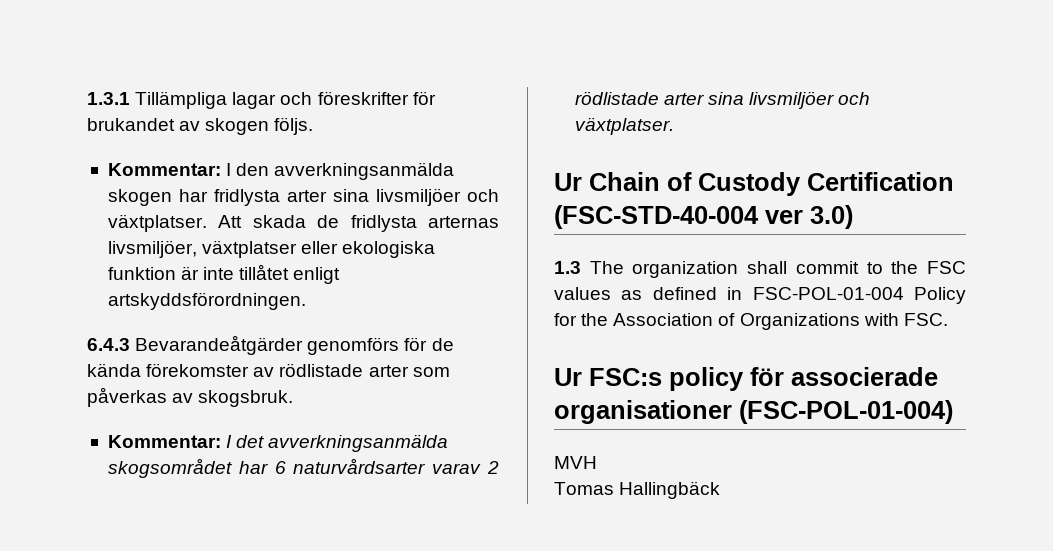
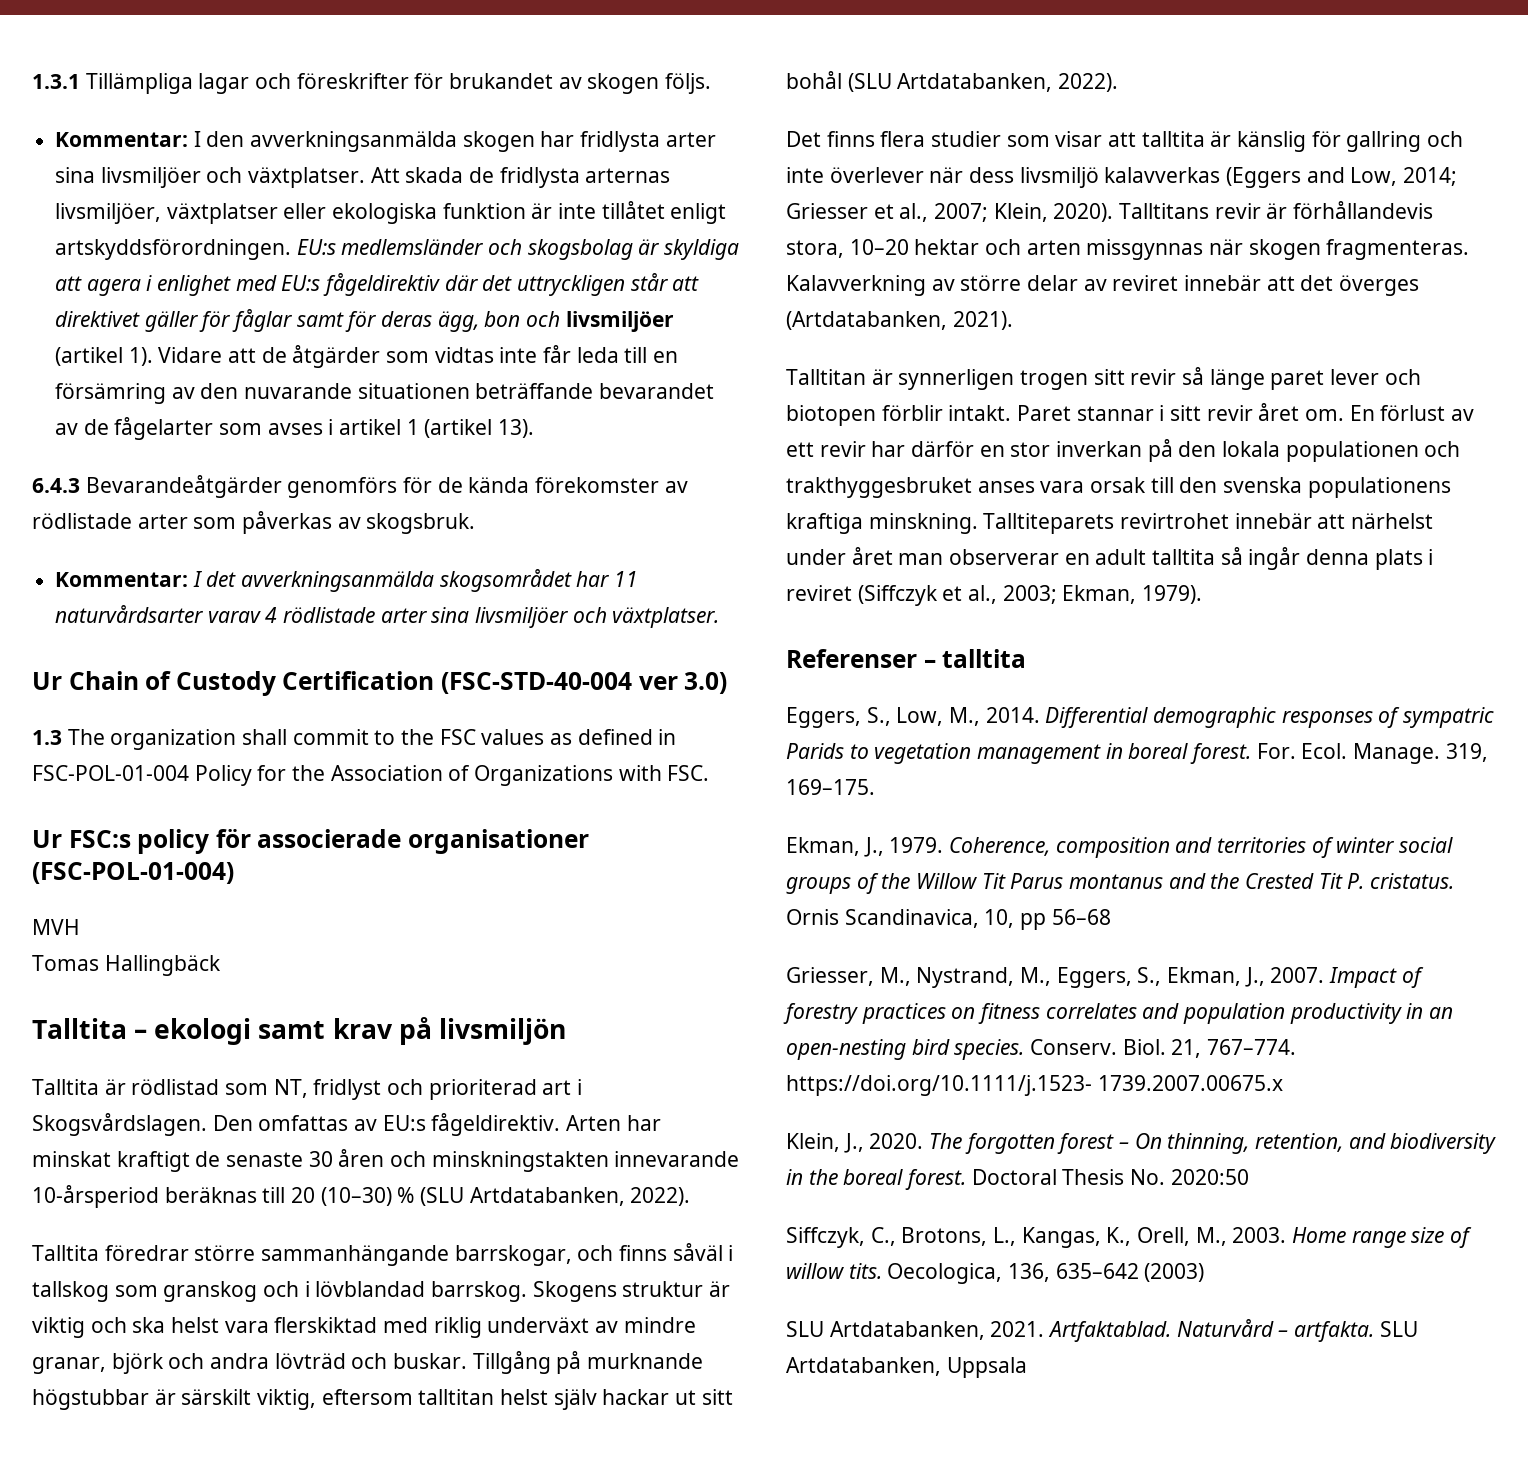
+ EU:s medlemsländer och skogsbolag är skyldiga att agera i enlighet med EU:s fågeldirektiv där det uttryckligen står att direktivet gäller för fåglar samt för deras ägg, bon och livsmiljöer (artikel 1). Vidare att de åtgärder som vidtas inte får leda till en försämring av den nuvarande situationen beträffande bevarandet av de fågelarter som avses i artikel 1 (artikel 13).
- Kommentar: I det avverkningsanmälda skogsområdet har 6 naturvårdsarter varav 2 rödlistade arter sina livsmiljöer och växtplatser.
+ Kommentar: I det avverkningsanmälda skogsområdet har 11 naturvårdsarter varav 4 rödlistade arter sina livsmiljöer och växtplatser.
+ Talltita – ekologi samt krav på livsmiljön
+ Talltita är rödlistad som NT, fridlyst och prioriterad art i Skogsvårdslagen. Den omfattas av EU:s fågeldirektiv. Arten har minskat kraftigt de senaste 30 åren och minskningstakten innevarande 10-årsperiod beräknas till 20 (10–30) % (SLU Artdatabanken, 2022).
+ Talltita föredrar större sammanhängande barrskogar, och finns såväl i tallskog som granskog och i lövblandad barrskog. Skogens struktur är viktig och ska helst vara flerskiktad med riklig underväxt av mindre granar, björk och andra lövträd och buskar. Tillgång på murknande högstubbar är särskilt viktig, eftersom talltitan helst själv hackar ut sitt bohål (SLU Artdatabanken, 2022).
+ Det finns flera studier som visar att talltita är känslig för gallring och inte överlever när dess livsmiljö kalavverkas (Eggers and Low, 2014; Griesser et al., 2007; Klein, 2020). Talltitans revir är förhållandevis stora, 10–20 hektar och arten missgynnas när skogen fragmenteras. Kalavverkning av större delar av reviret innebär att det överges (Artdatabanken, 2021).
+ Talltitan är synnerligen trogen sitt revir så länge paret lever och biotopen förblir intakt. Paret stannar i sitt revir året om. En förlust av ett revir har därför en stor inverkan på den lokala populationen och trakthyggesbruket anses vara orsak till den svenska populationens kraftiga minskning. Talltiteparets revirtrohet innebär att närhelst under året man observerar en adult talltita så ingår denna plats i reviret (Siffczyk et al., 2003; Ekman, 1979).
+ Referenser – talltita
+ Eggers, S., Low, M., 2014. Differential demographic responses of sympatric Parids to vegetation management in boreal forest. For. Ecol. Manage. 319, 169–175.
+ Ekman, J., 1979. Coherence, composition and territories of winter social groups of the Willow Tit Parus montanus and the Crested Tit P. cristatus. Ornis Scandinavica, 10, pp 56–68
+ Griesser, M., Nystrand, M., Eggers, S., Ekman, J., 2007. Impact of forestry practices on fitness correlates and population productivity in an open-nesting bird species. Conserv. Biol. 21, 767–774. https://doi.org/10.1111/j.1523- 1739.2007.00675.x
+ Klein, J., 2020. The forgotten forest – On thinning, retention, and biodiversity in the boreal forest. Doctoral Thesis No. 2020:50
+ Siffczyk, C., Brotons, L., Kangas, K., Orell, M., 2003. Home range size of willow tits. Oecologica, 136, 635–642 (2003)
+ SLU Artdatabanken, 2021. Artfaktablad. Naturvård – artfakta. SLU Artdatabanken, Uppsala

